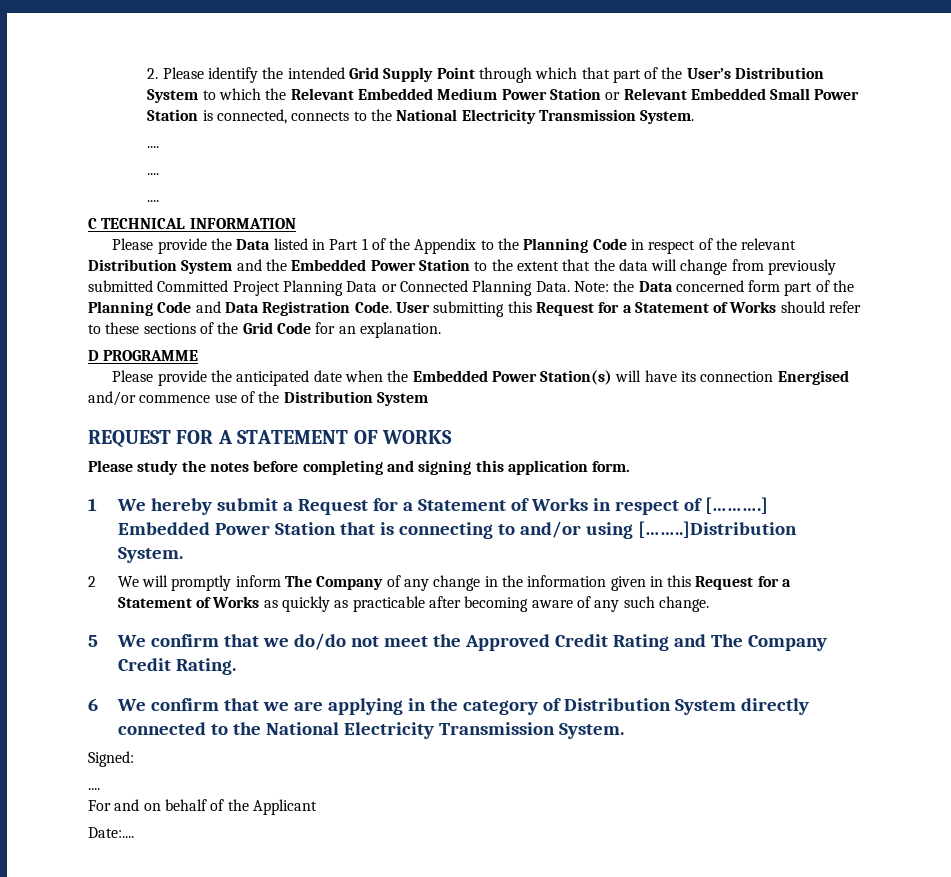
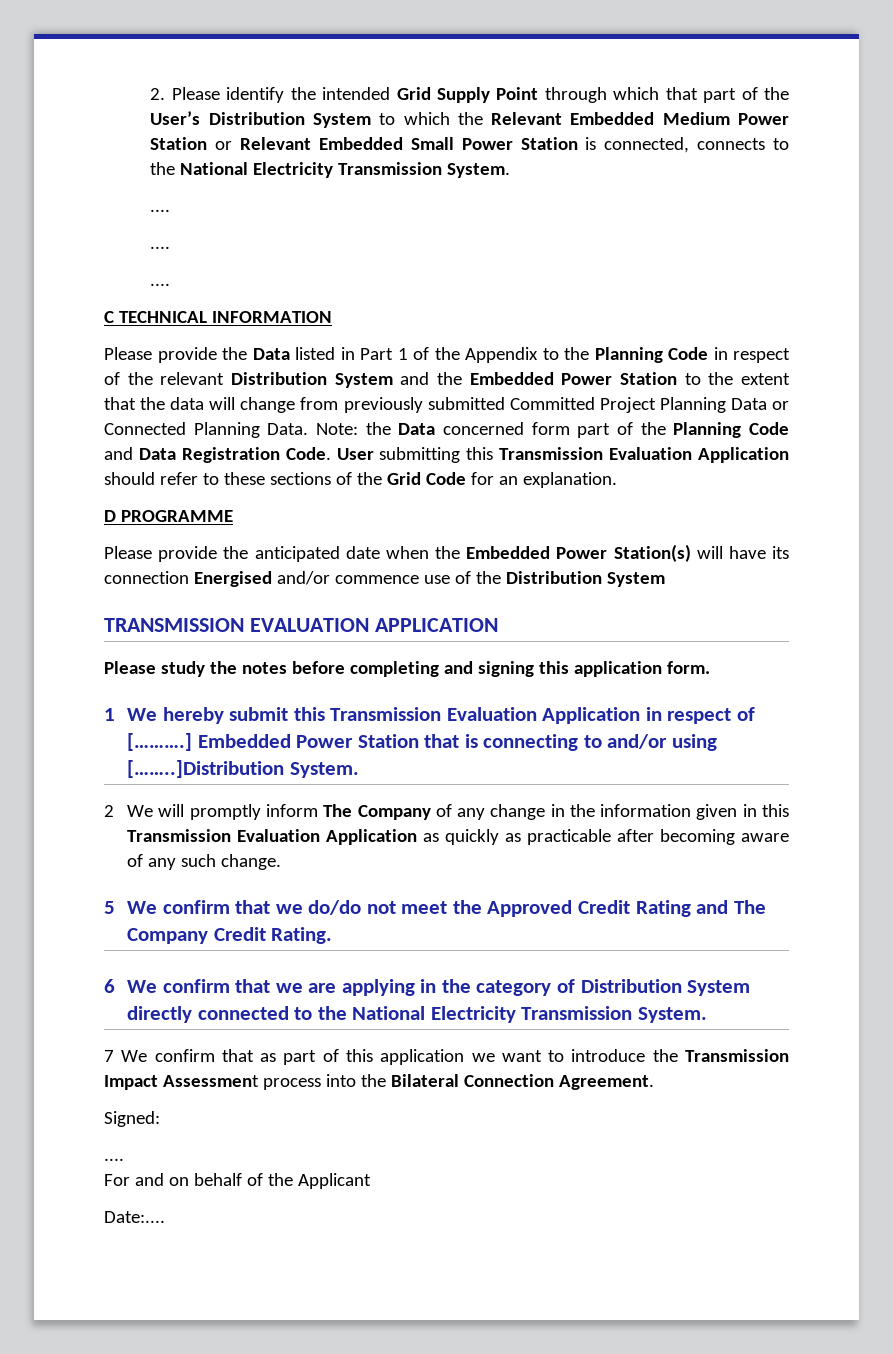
- User submitting this Request for a Statement of Works should refer to these sections of the Grid Code for an explanation.
+ User submitting this Transmission Evaluation Application should refer to these sections of the Grid Code for an explanation.
- REQUEST FOR A STATEMENT OF WORKS
+ TRANSMISSION EVALUATION APPLICATION
- 1 We hereby submit a Request for a Statement of Works in respect of [……….]
+ 1 We hereby submit this Transmission Evaluation Application in respect of [……….]
- 2 We will promptly inform The Company of any change in the information given in this Request for a Statement of Works as quickly as practicable after becoming aware of any such change.
+ 2 We will promptly inform The Company of any change in the information given in this Transmission Evaluation Application as quickly as practicable after becoming aware of any such change.
+ 7 We confirm that as part of this application we want to introduce the Transmission Impact Assessment process into the Bilateral Connection Agreement.

